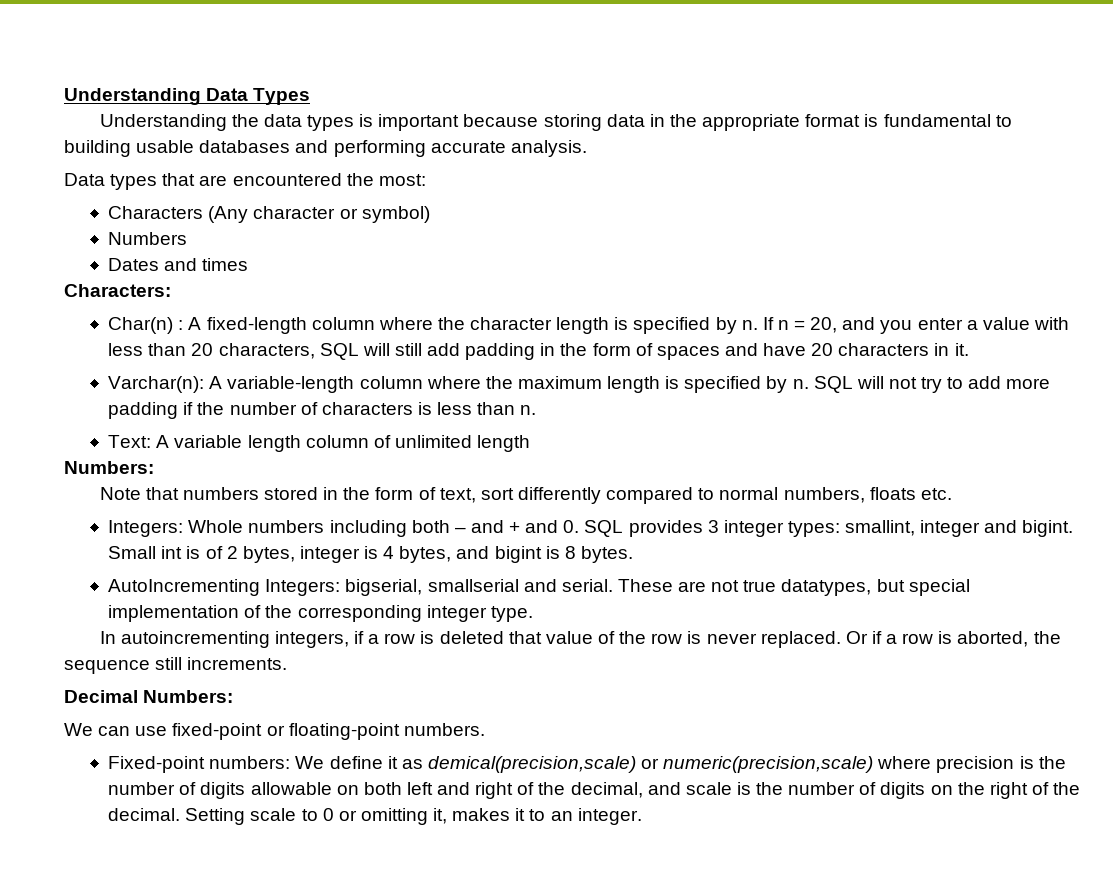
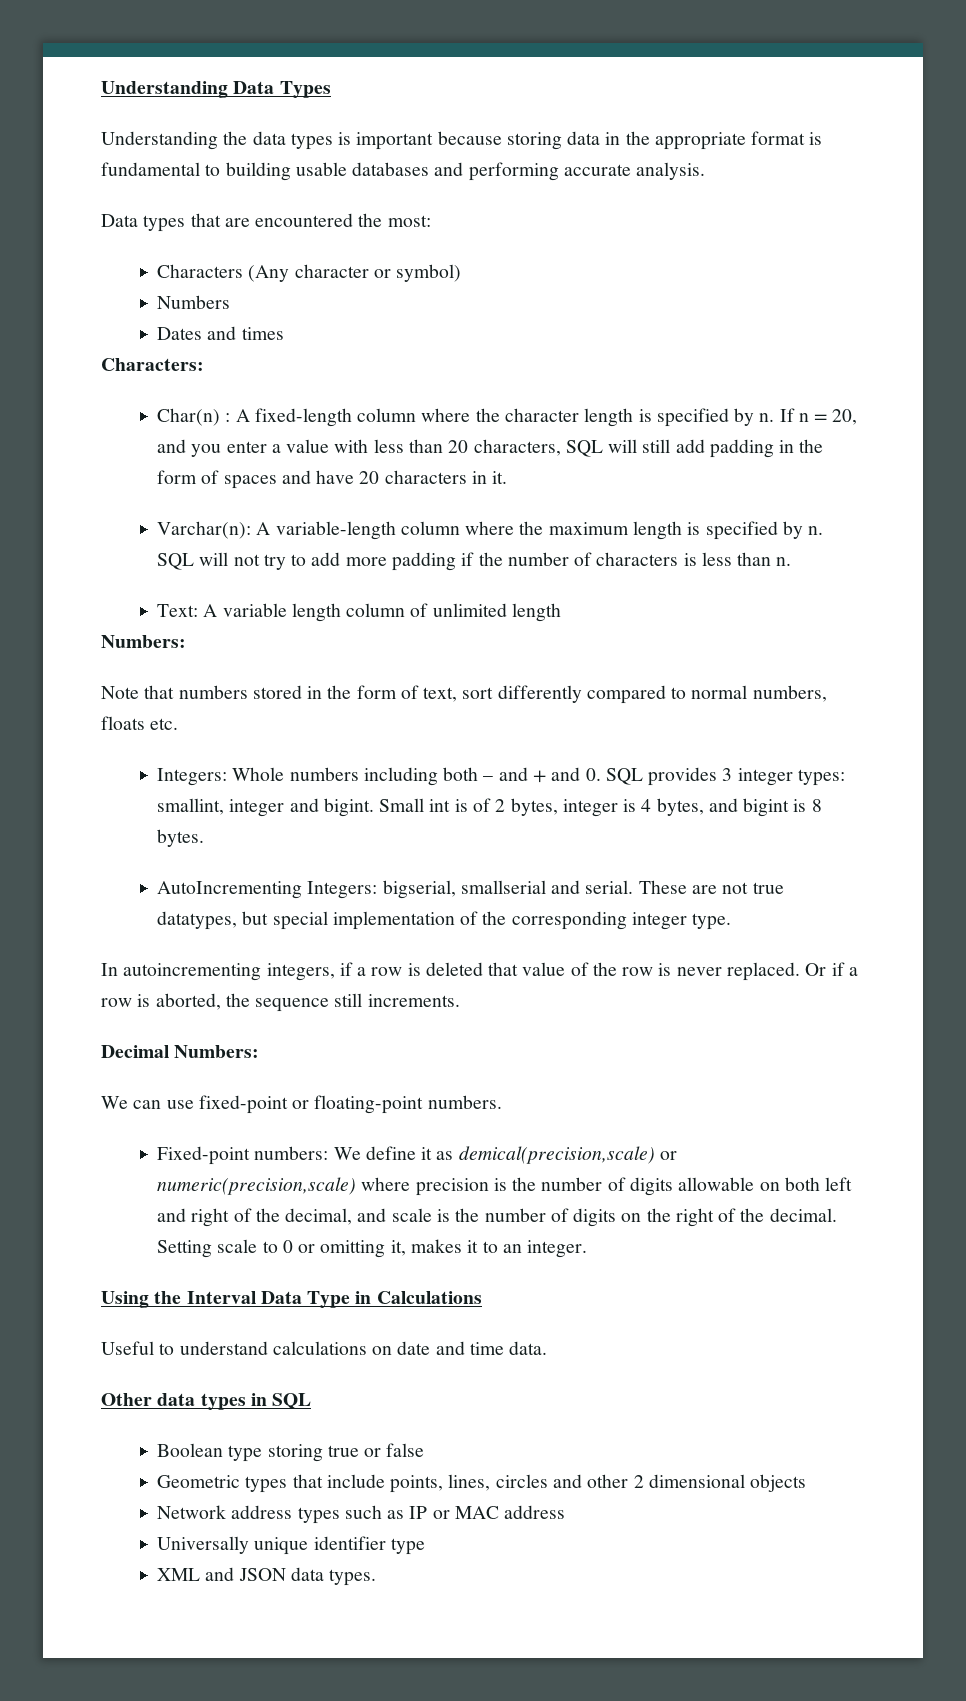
+ Using the Interval Data Type in Calculations
+ Useful to understand calculations on date and time data.
+ Other data types in SQL
+ Boolean type storing true or false
+ Geometric types that include points, lines, circles and other 2 dimensional objects
+ Network address types such as IP or MAC address
+ Universally unique identifier type
+ XML and JSON data types.

